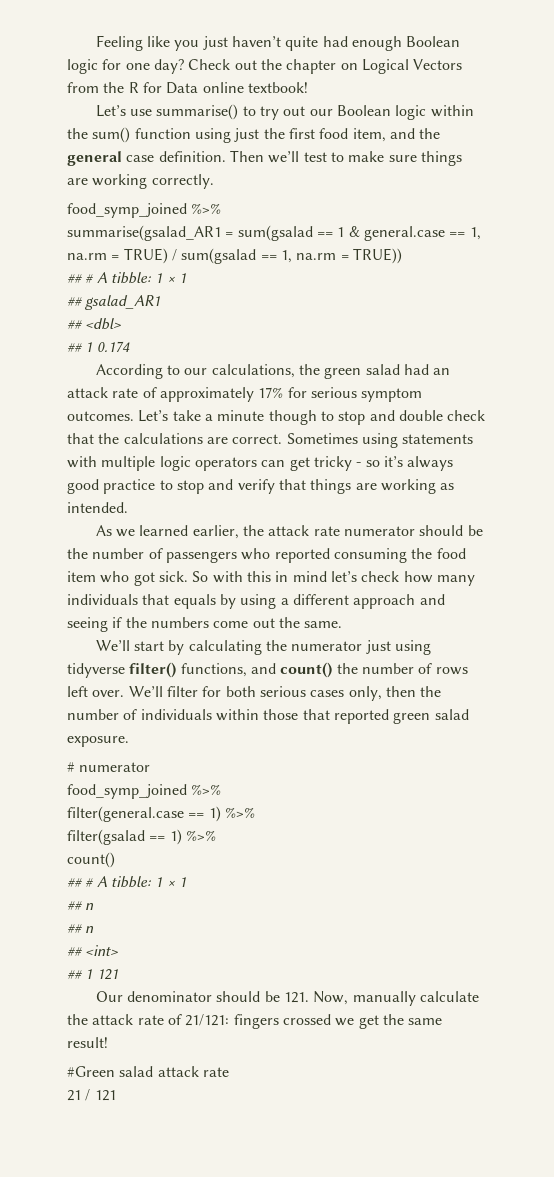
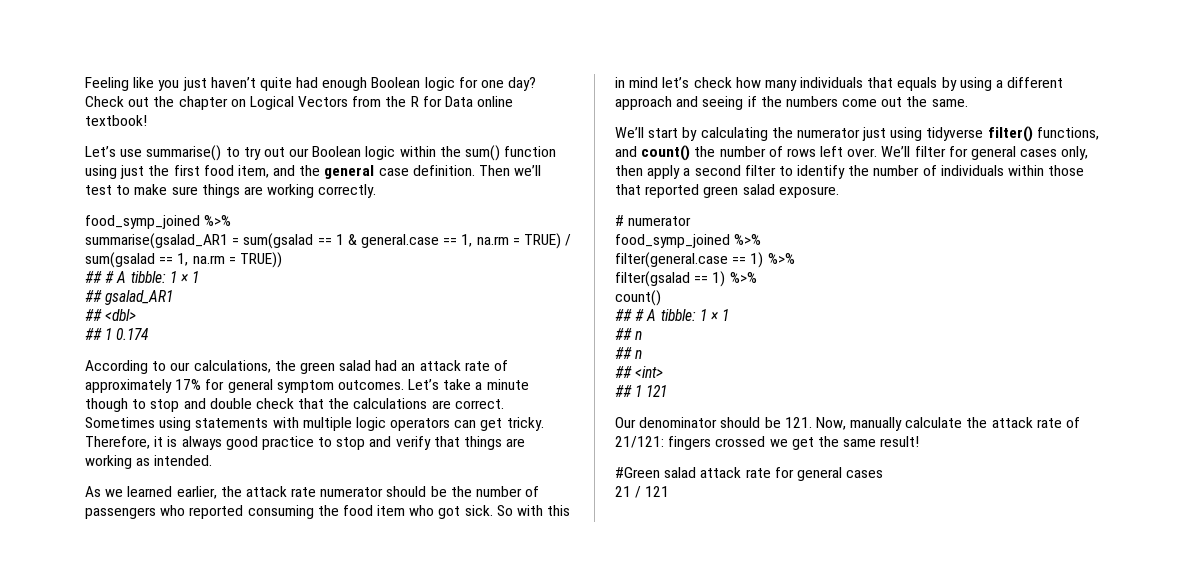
- According to our calculations, the green salad had an attack rate of approximately 17% for serious symptom outcomes.
+ According to our calculations, the green salad had an attack rate of approximately 17% for general symptom outcomes.
- Sometimes using statements with multiple logic operators can get tricky - so it’s always good practice to stop and verify that things are working as intended.
+ Sometimes using statements with multiple logic operators can get tricky. Therefore, it is always good practice to stop and verify that things are working as intended.
- We’ll filter for both serious cases only, then the number of individuals within those that reported green salad exposure.
+ We’ll filter for general cases only, then apply a second filter to identify the number of individuals within those that reported green salad exposure.
- #Green salad attack rate
+ #Green salad attack rate for general cases

